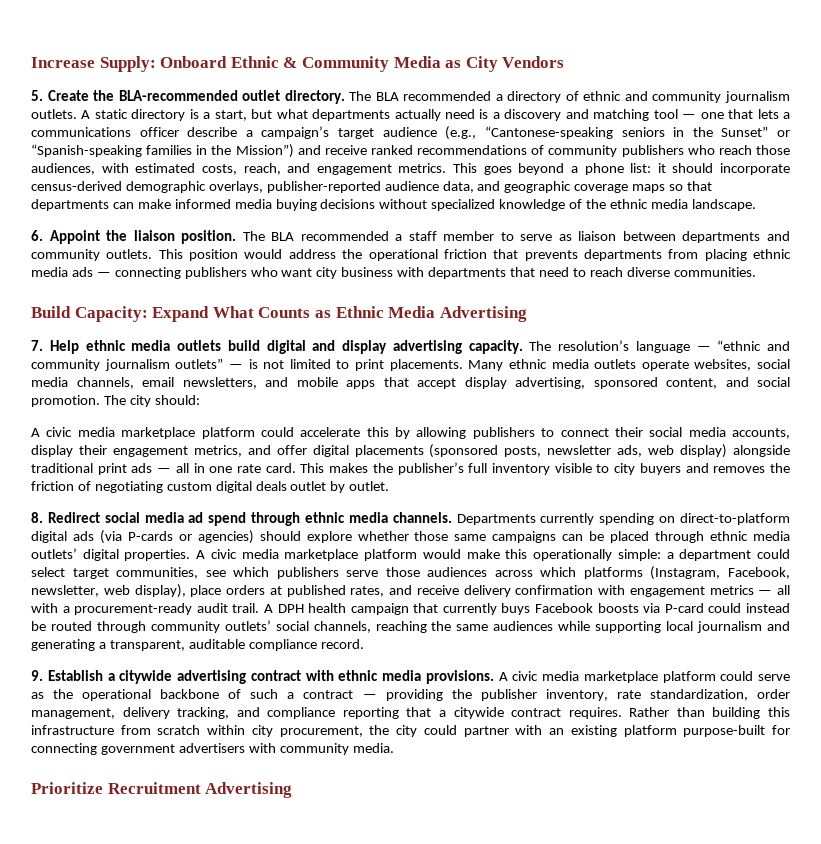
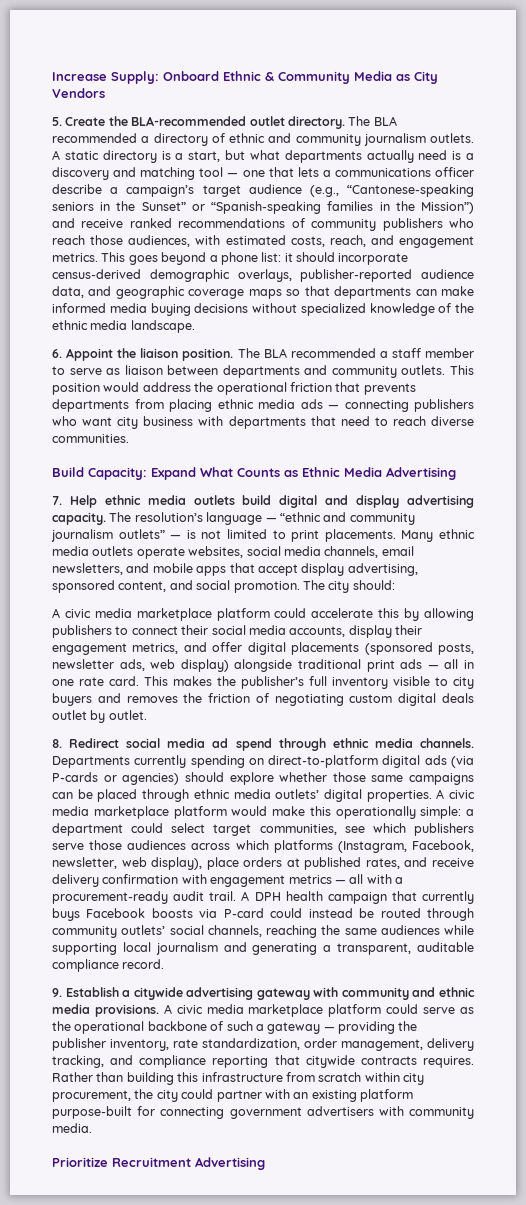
- 9. Establish a citywide advertising contract with ethnic media provisions.
+ 9. Establish a citywide advertising gateway with community and ethnic media provisions.
- A civic media marketplace platform could serve as the operational backbone of such a contract — providing the publisher inventory, rate standardization, order management, delivery tracking, and compliance reporting that a citywide contract requires.
+ A civic media marketplace platform could serve as the operational backbone of such a gateway — providing the publisher inventory, rate standardization, order management, delivery tracking, and compliance reporting that citywide contracts requires.

